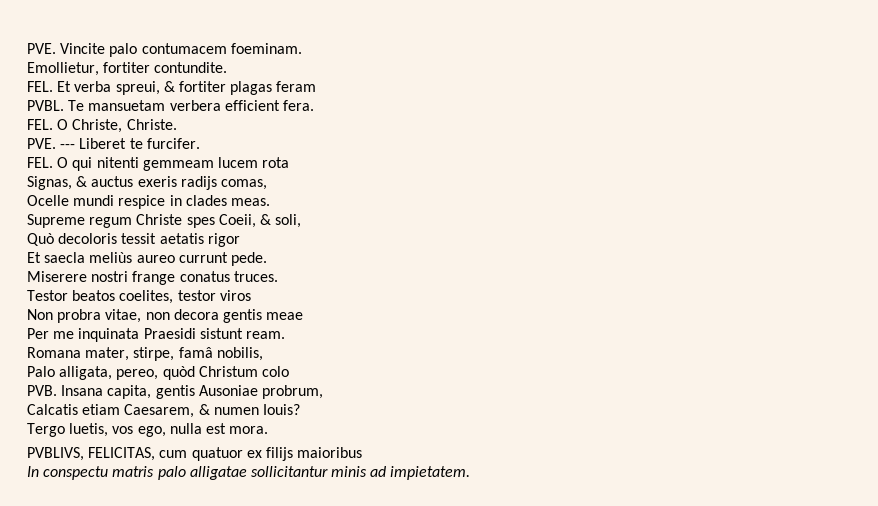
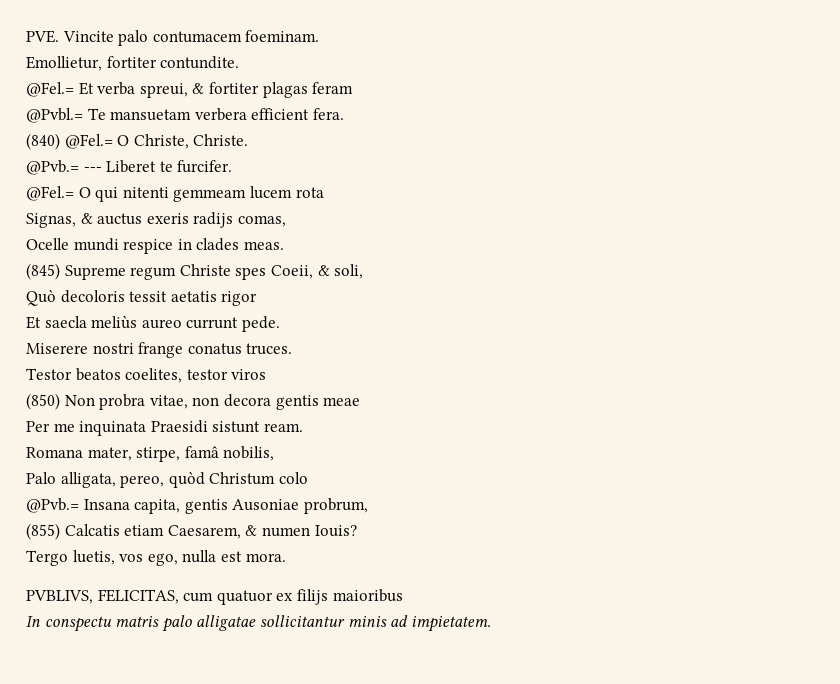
- FEL. Et verba spreui, & fortiter plagas feram
+ @Fel.= Et verba spreui, & fortiter plagas feram
- PVBL. Te mansuetam verbera efficient fera.
+ @Pvbl.= Te mansuetam verbera efficient fera.
- FEL. O Christe, Christe.
+ (840) @Fel.= O Christe, Christe.
- PVE. --- Liberet te furcifer.
+ @Pvb.= --- Liberet te furcifer.
- FEL. O qui nitenti gemmeam lucem rota
+ @Fel.= O qui nitenti gemmeam lucem rota
- Supreme regum Christe spes Coeii, & soli,
+ (845) Supreme regum Christe spes Coeii, & soli,
- Non probra vitae, non decora gentis meae
+ (850) Non probra vitae, non decora gentis meae
- PVB. Insana capita, gentis Ausoniae probrum,
+ @Pvb.= Insana capita, gentis Ausoniae probrum,
- Calcatis etiam Caesarem, & numen Iouis?
+ (855) Calcatis etiam Caesarem, & numen Iouis?

